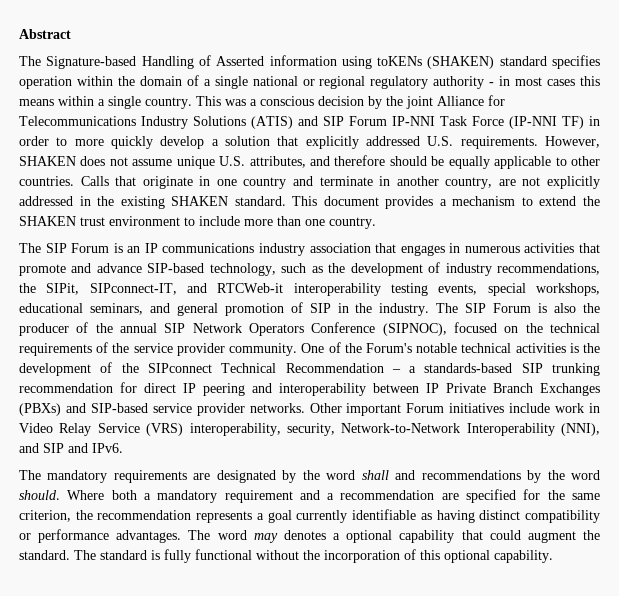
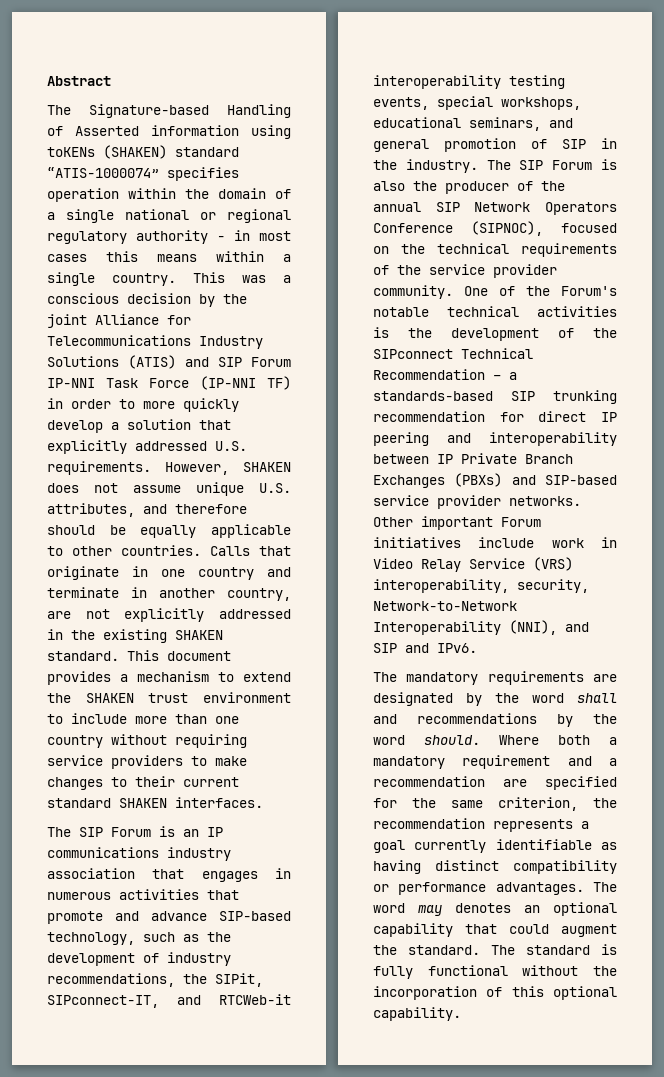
- The Signature-based Handling of Asserted information using toKENs (SHAKEN) standard specifies operation within the domain of a single national or regional regulatory authority - in most cases this means within a single country.
+ The Signature-based Handling of Asserted information using toKENs (SHAKEN) standard “ATIS-1000074” specifies operation within the domain of a single national or regional regulatory authority - in most cases this means within a single country.
- This document provides a mechanism to extend the SHAKEN trust environment to include more than one country.
+ This document provides a mechanism to extend the SHAKEN trust environment to include more than one country without requiring service providers to make changes to their current standard SHAKEN interfaces.
- The word may denotes a optional capability that could augment the standard.
+ The word may denotes an optional capability that could augment the standard.

